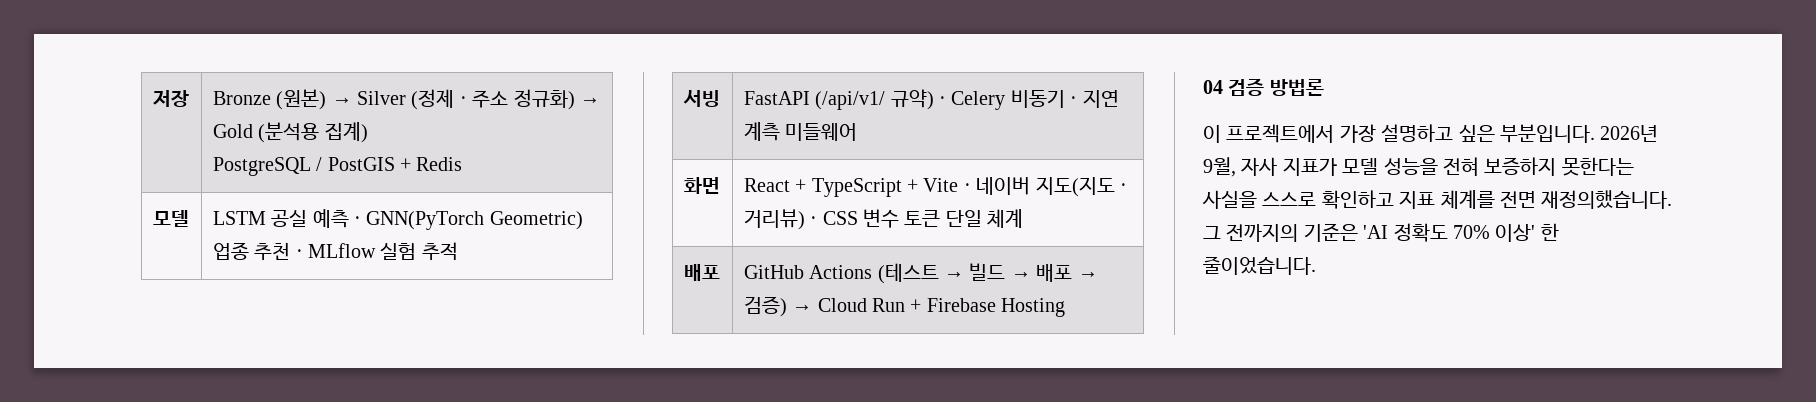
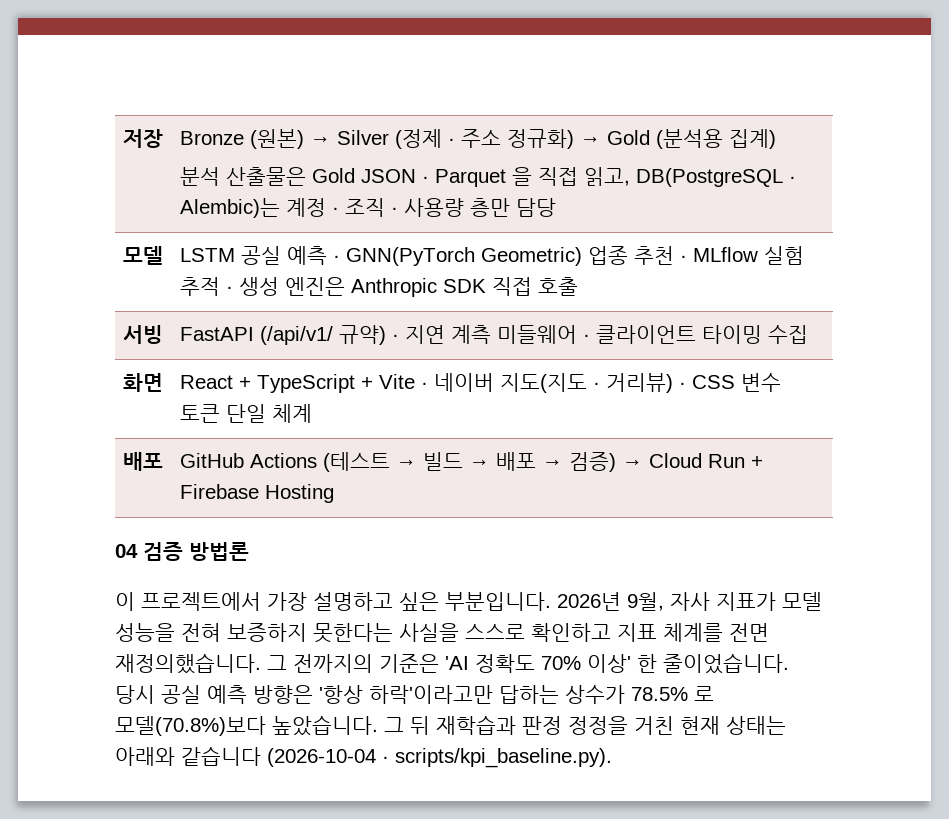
  저장 | Bronze (원본) → Silver (정제 · 주소 정규화) → Gold (분석용 집계)
- PostgreSQL / PostGIS + Redis
+ 분석 산출물은 Gold JSON · Parquet 을 직접 읽고, DB(PostgreSQL · Alembic)는 계정 · 조직 · 사용량 층만 담당
- 모델 | LSTM 공실 예측 · GNN(PyTorch Geometric) 업종 추천 · MLflow 실험 추적
+ 모델 | LSTM 공실 예측 · GNN(PyTorch Geometric) 업종 추천 · MLflow 실험 추적 · 생성 엔진은 Anthropic SDK 직접 호출
- 서빙 | FastAPI (/api/v1/ 규약) · Celery 비동기 · 지연 계측 미들웨어
+ 서빙 | FastAPI (/api/v1/ 규약) · 지연 계측 미들웨어 · 클라이언트 타이밍 수집
+ 당시 공실 예측 방향은 '항상 하락'이라고만 답하는 상수가 78.5% 로 모델(70.8%)보다 높았습니다. 그 뒤 재학습과 판정 정정을 거친 현재 상태는 아래와 같습니다 (2026-10-04 · scripts/kpi_baseline.py).

